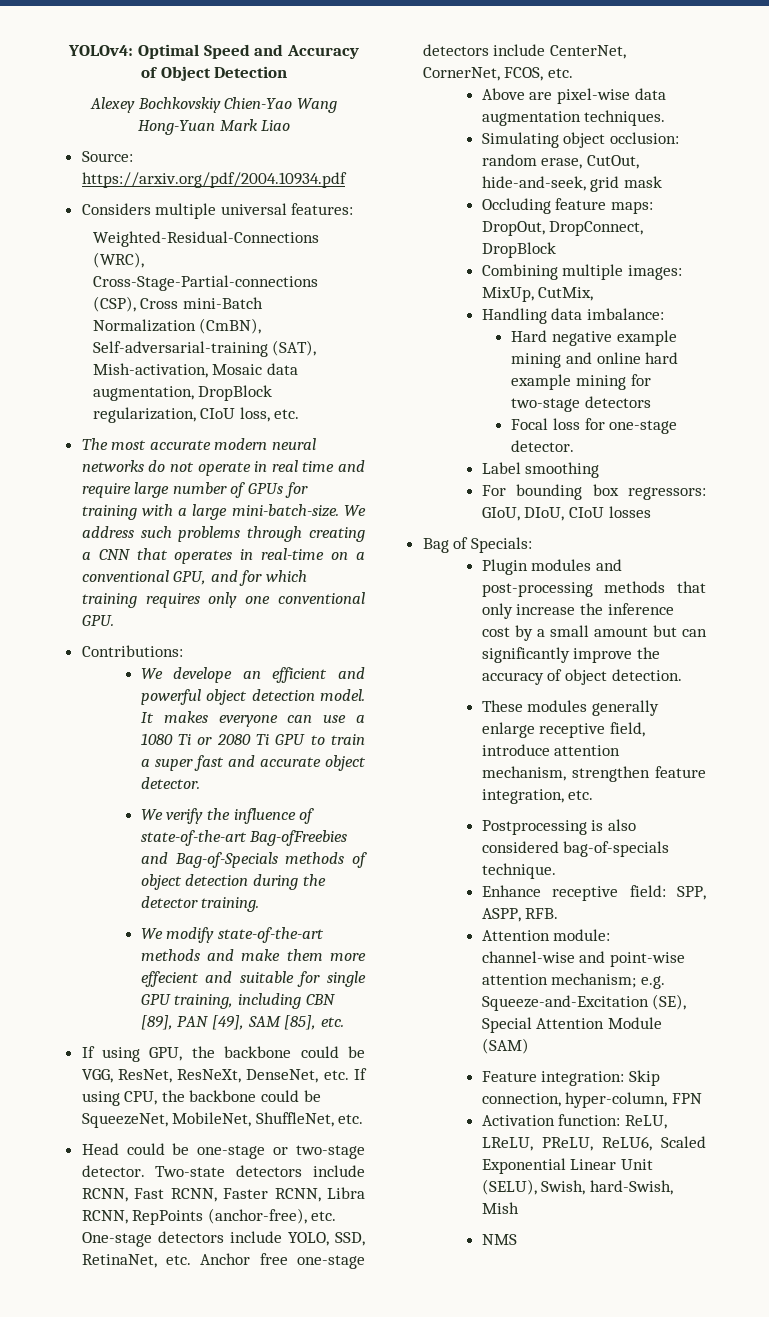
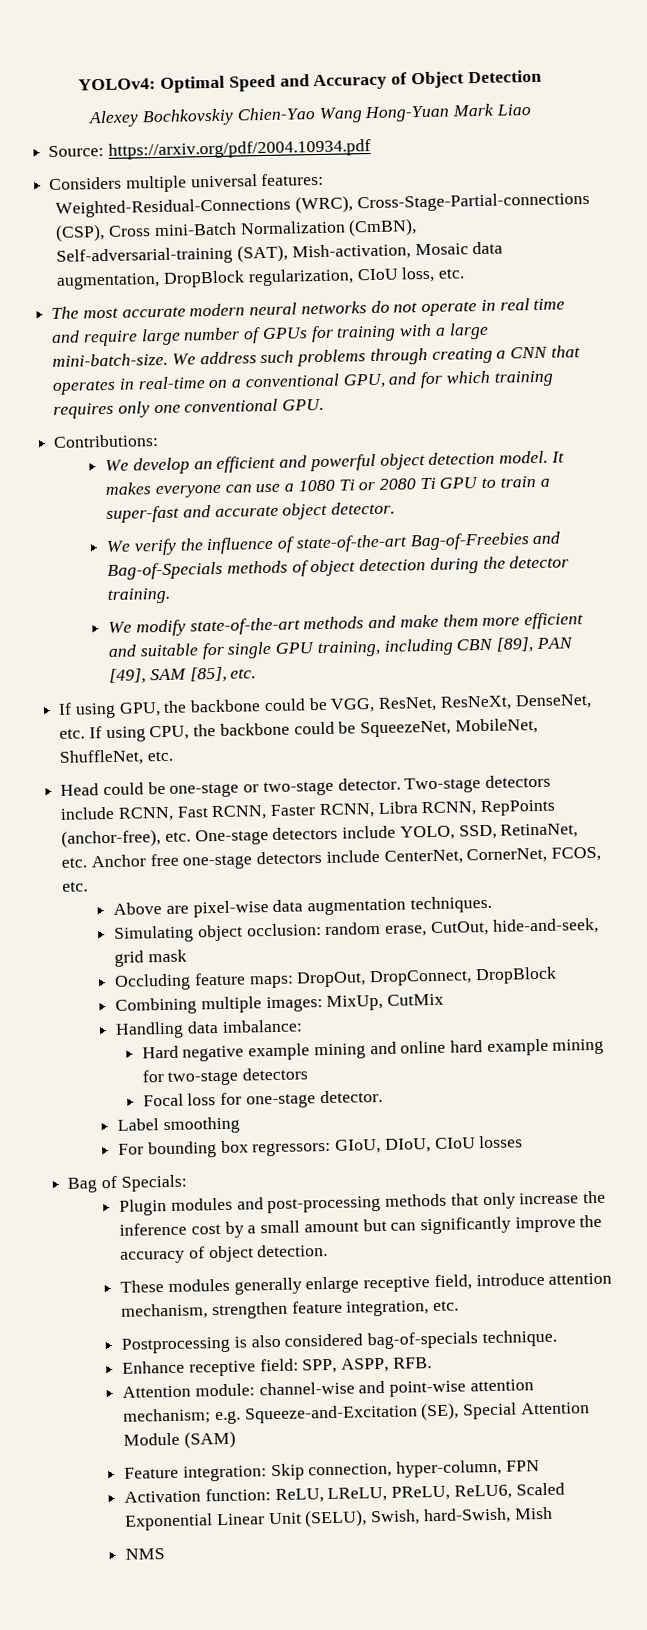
- We develope an efficient and powerful object detection model.
+ We develop an efficient and powerful object detection model.
- It makes everyone can use a 1080 Ti or 2080 Ti GPU to train a super fast and accurate object detector.
+ It makes everyone can use a 1080 Ti or 2080 Ti GPU to train a super-fast and accurate object detector.
- We verify the influence of state-of-the-art Bag-ofFreebies and Bag-of-Specials methods of object detection during the detector training.
+ We verify the influence of state-of-the-art Bag-of-Freebies and Bag-of-Specials methods of object detection during the detector training.
- We modify state-of-the-art methods and make them more effecient and suitable for single GPU training, including CBN [89], PAN [49], SAM [85], etc.
+ We modify state-of-the-art methods and make them more efficient and suitable for single GPU training, including CBN [89], PAN [49], SAM [85], etc.
- Two-state detectors include RCNN, Fast RCNN, Faster RCNN, Libra RCNN, RepPoints (anchor-free), etc. One-stage detectors include YOLO, SSD, RetinaNet, etc. Anchor free one-stage detectors include CenterNet, CornerNet, FCOS, etc.
+ Two-stage detectors include RCNN, Fast RCNN, Faster RCNN, Libra RCNN, RepPoints (anchor-free), etc. One-stage detectors include YOLO, SSD, RetinaNet, etc. Anchor free one-stage detectors include CenterNet, CornerNet, FCOS, etc.
- Combining multiple images: MixUp, CutMix,
+ Combining multiple images: MixUp, CutMix

